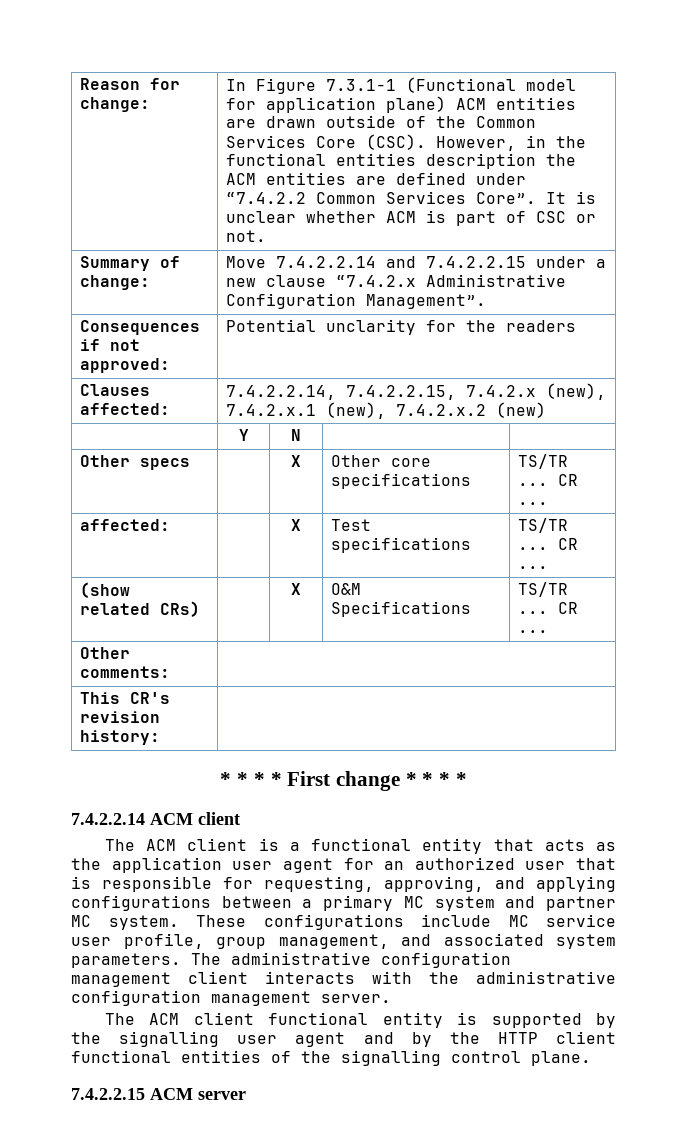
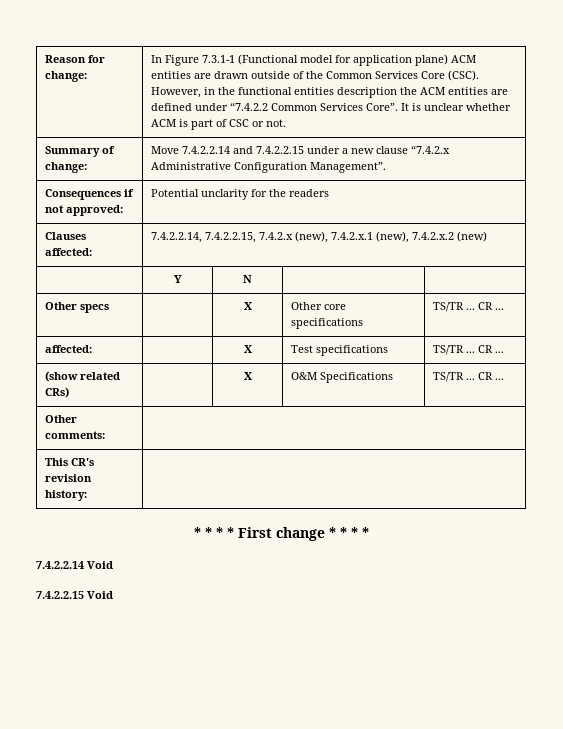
- 7.4.2.2.14 ACM client
- The ACM client is a functional entity that acts as the application user agent for an authorized user that is responsible for requesting, approving, and applying configurations between a primary MC system and partner MC system. These configurations include MC service user profile, group management, and associated system parameters. The administrative configuration management client interacts with the administrative configuration management server.
- The ACM client functional entity is supported by the signalling user agent and by the HTTP client functional entities of the signalling control plane.
- 7.4.2.2.15 ACM server
+ 7.4.2.2.14 Void
+ 7.4.2.2.15 Void

